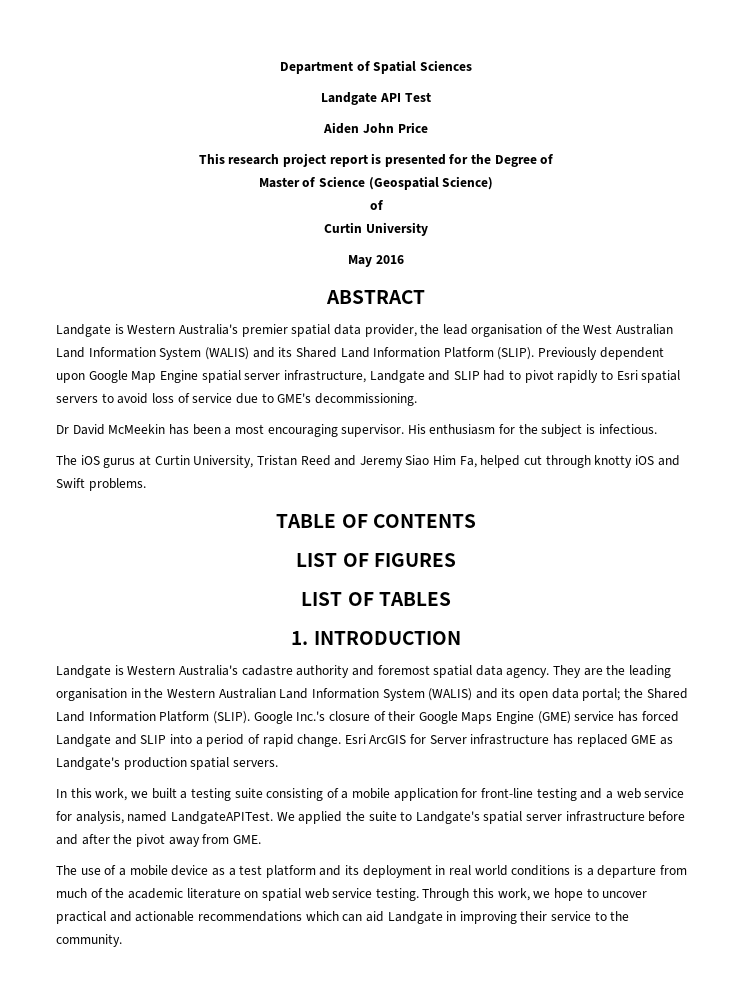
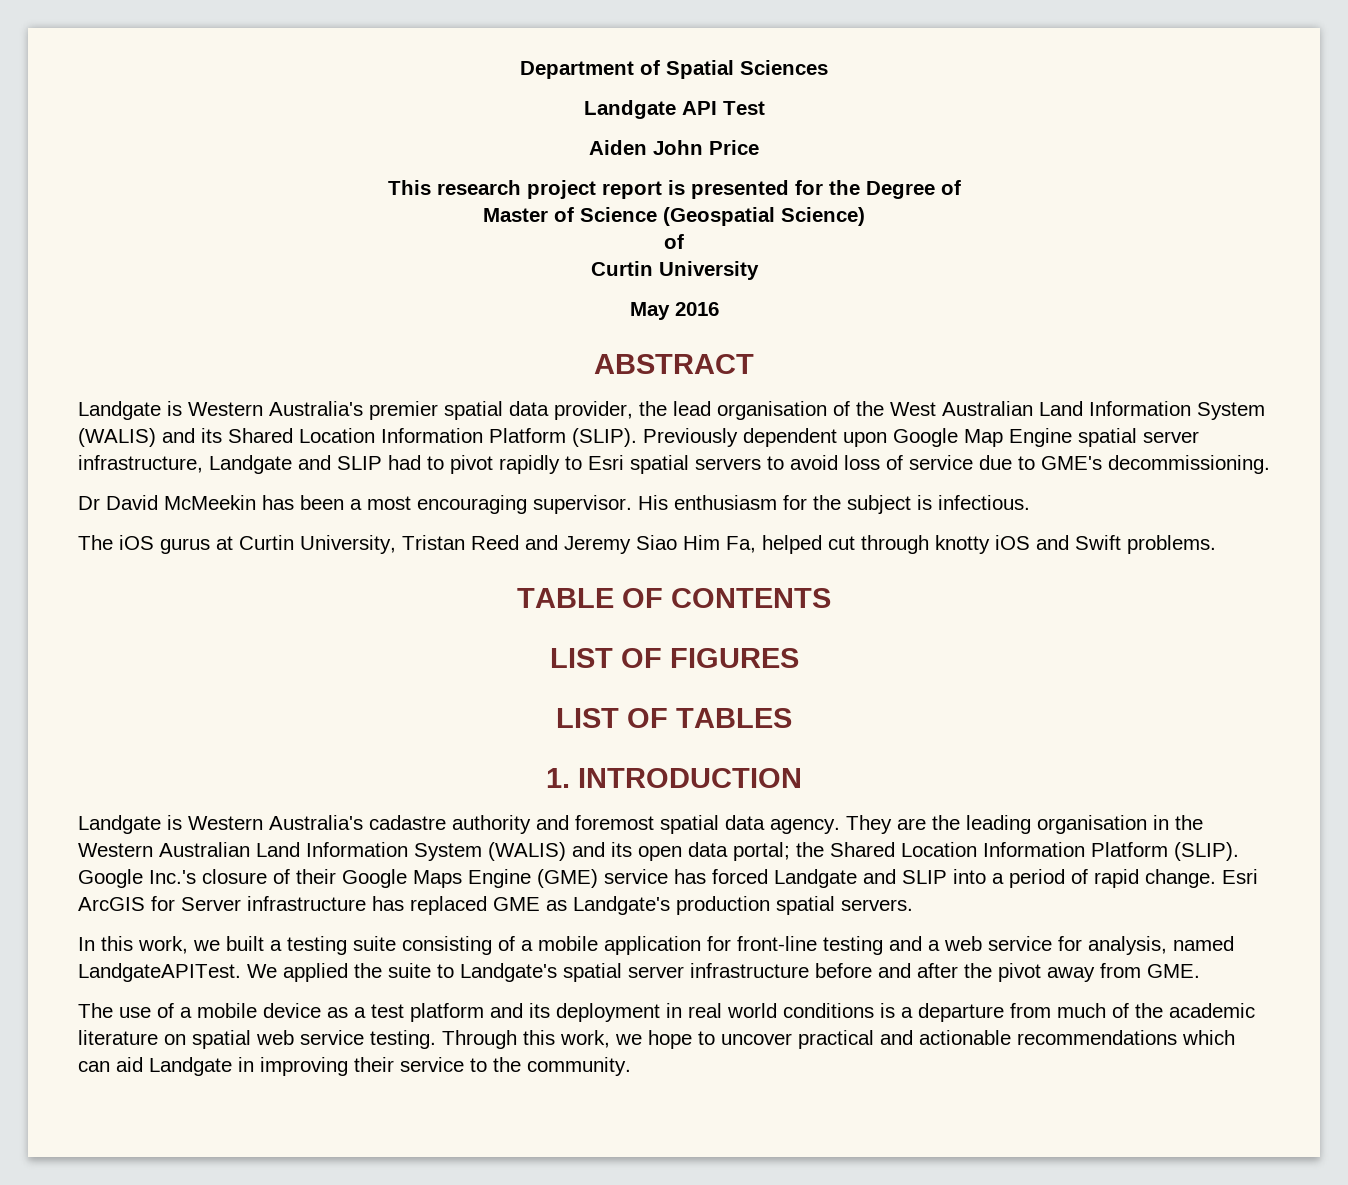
- Landgate is Western Australia's premier spatial data provider, the lead organisation of the West Australian Land Information System (WALIS) and its Shared Land Information Platform (SLIP).
+ Landgate is Western Australia's premier spatial data provider, the lead organisation of the West Australian Land Information System (WALIS) and its Shared Location Information Platform (SLIP).
- They are the leading organisation in the Western Australian Land Information System (WALIS) and its open data portal; the Shared Land Information Platform (SLIP).
+ They are the leading organisation in the Western Australian Land Information System (WALIS) and its open data portal; the Shared Location Information Platform (SLIP).

